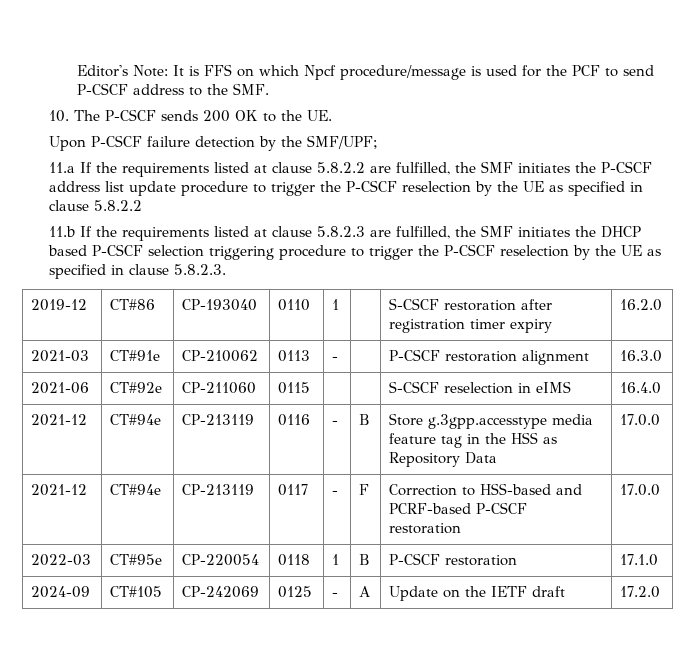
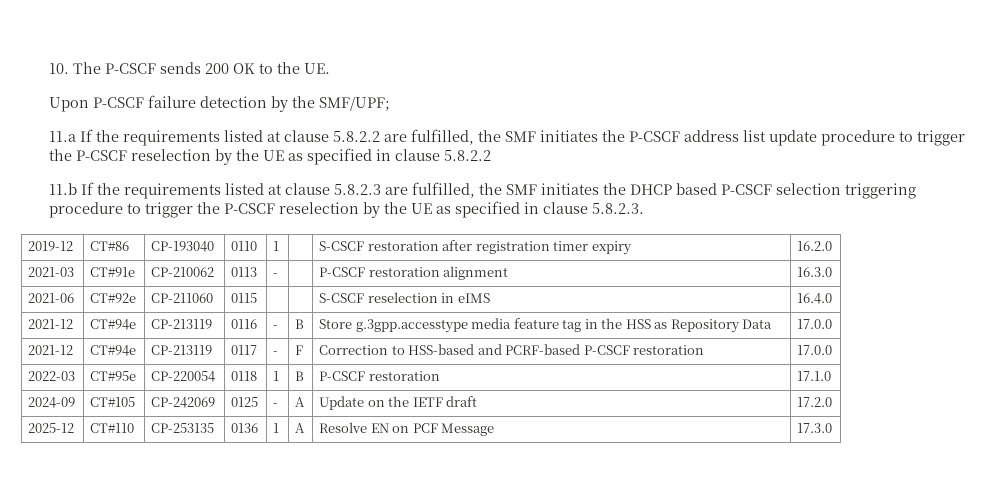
- Editor's Note: It is FFS on which Npcf procedure/message is used for the PCF to send P-CSCF address to the SMF.
+ 2025-12 | CT#110 | CP-253135 | 0136 | 1 | A | Resolve EN on PCF Message | 17.3.0

